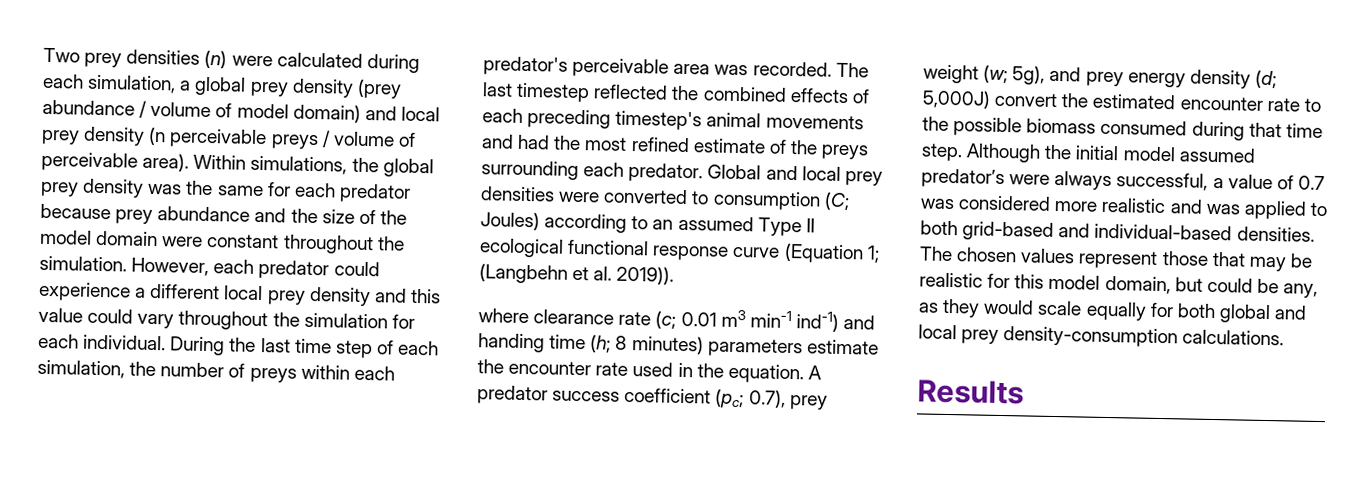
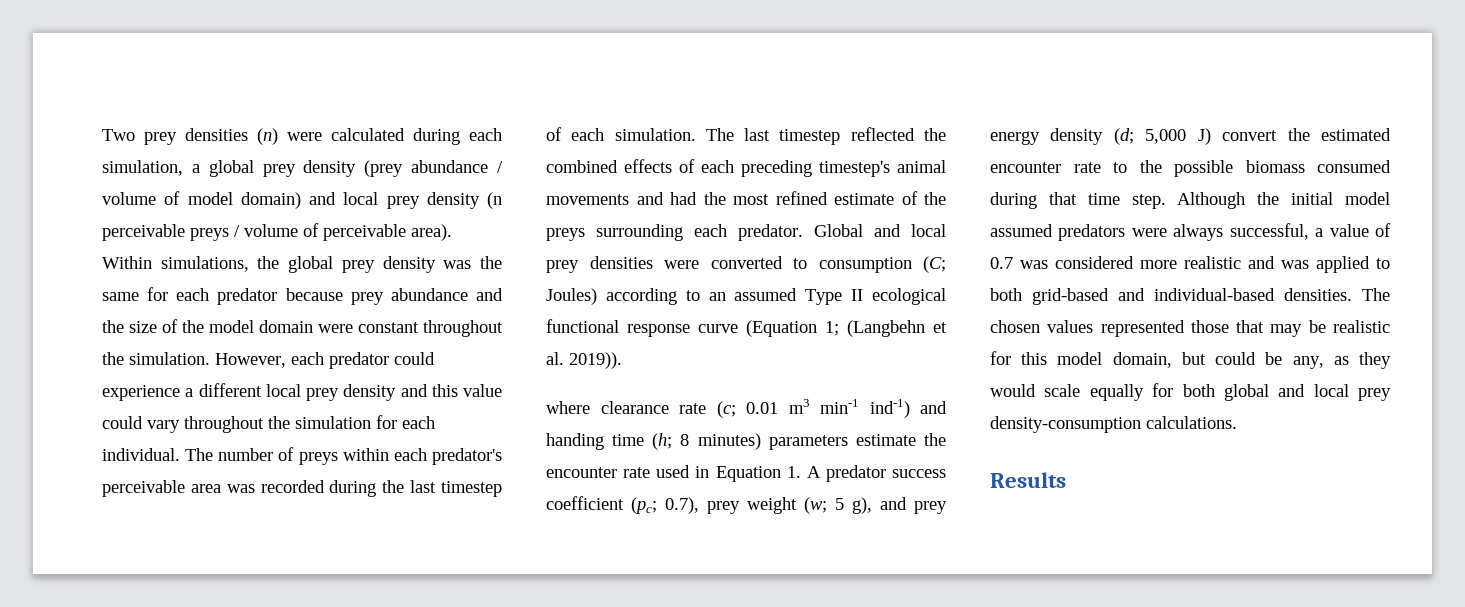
- During the last time step of each simulation, the number of preys within each predator's perceivable area was recorded.
+ The number of preys within each predator's perceivable area was recorded during the last timestep of each simulation.
- where clearance rate (c; 0.01 m3 min-1 ind-1) and handing time (h; 8 minutes) parameters estimate the encounter rate used in the equation. A predator success coefficient (pc; 0.7), prey weight (w; 5g), and prey energy density (d; 5,000J) convert the estimated encounter rate to the possible biomass consumed during that time step.
+ where clearance rate (c; 0.01 m3 min-1 ind-1) and handing time (h; 8 minutes) parameters estimate the encounter rate used in Equation 1. A predator success coefficient (pc; 0.7), prey weight (w; 5 g), and prey energy density (d; 5,000 J) convert the estimated encounter rate to the possible biomass consumed during that time step.
- Although the initial model assumed predator’s were always successful, a value of 0.7 was considered more realistic and was applied to both grid-based and individual-based densities.
+ Although the initial model assumed predators were always successful, a value of 0.7 was considered more realistic and was applied to both grid-based and individual-based densities.
- The chosen values represent those that may be realistic for this model domain, but could be any, as they would scale equally for both global and local prey density-consumption calculations.
+ The chosen values represented those that may be realistic for this model domain, but could be any, as they would scale equally for both global and local prey density-consumption calculations.

